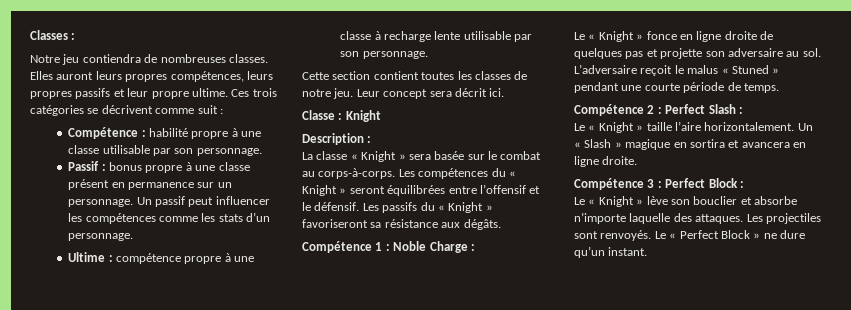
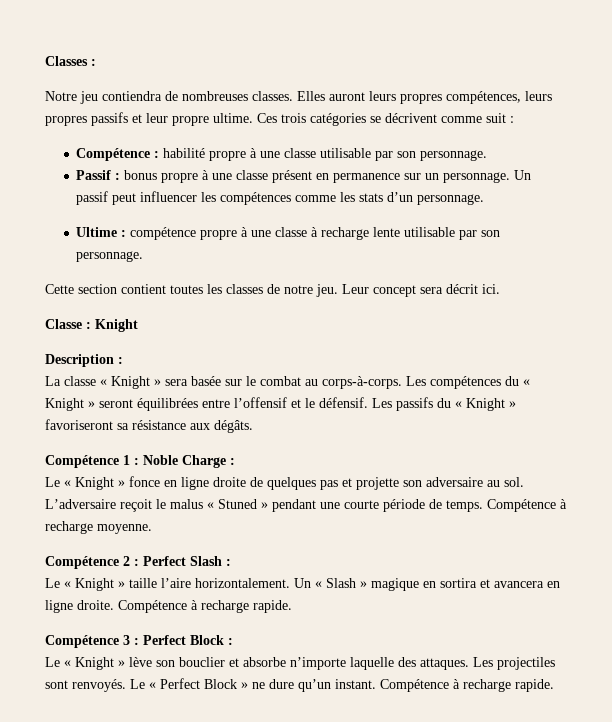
+ Compétence à recharge moyenne.
- Un « Slash » magique en sortira et avancera en ligne droite.
+ Un « Slash » magique en sortira et avancera en ligne droite. Compétence à recharge rapide.
- Le « Perfect Block » ne dure qu’un instant.
+ Le « Perfect Block » ne dure qu’un instant. Compétence à recharge rapide.

